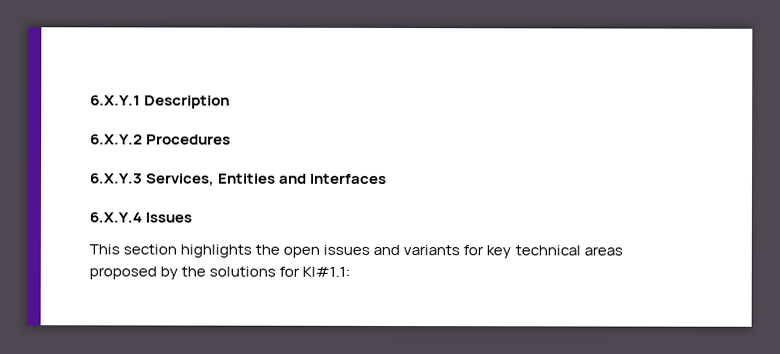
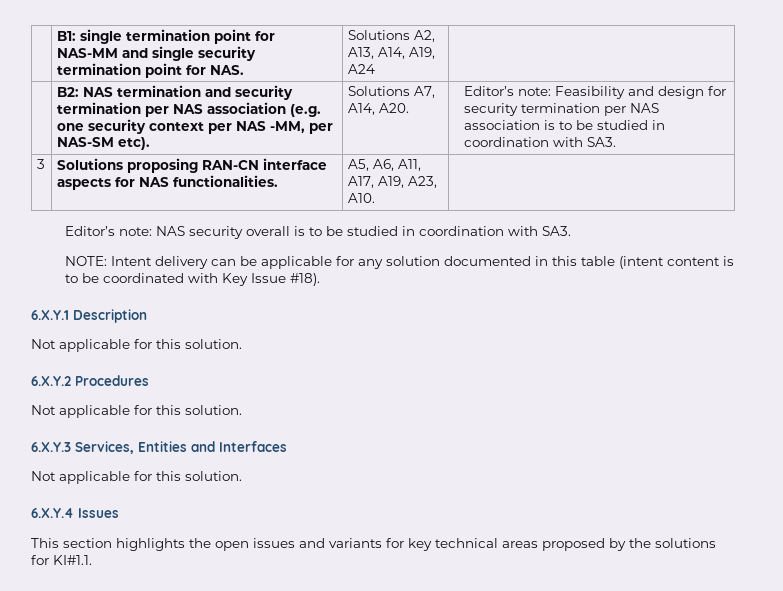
+ | B1: single termination point for NAS-MM and single security termination point for NAS. | Solutions A2, A13, A14, A19, A24 |
+ | B2: NAS termination and security termination per NAS association (e.g. one security context per NAS -MM, per NAS-SM etc). | Solutions A7, A14, A20. | Editor’s note: Feasibility and design for security termination per NAS association is to be studied in coordination with SA3.
+ 3 | Solutions proposing RAN-CN interface aspects for NAS functionalities. | A5, A6, A11, A17, A19, A23, A10. |
+ Editor’s note: NAS security overall is to be studied in coordination with SA3.
+ NOTE: Intent delivery can be applicable for any solution documented in this table (intent content is to be coordinated with Key Issue #18).
  6.X.Y.1 Description
+ Not applicable for this solution.
  6.X.Y.2 Procedures
+ Not applicable for this solution.
  6.X.Y.3 Services, Entities and Interfaces
+ Not applicable for this solution.
- This section highlights the open issues and variants for key technical areas proposed by the solutions for KI#1.1:
+ This section highlights the open issues and variants for key technical areas proposed by the solutions for KI#1.1.

